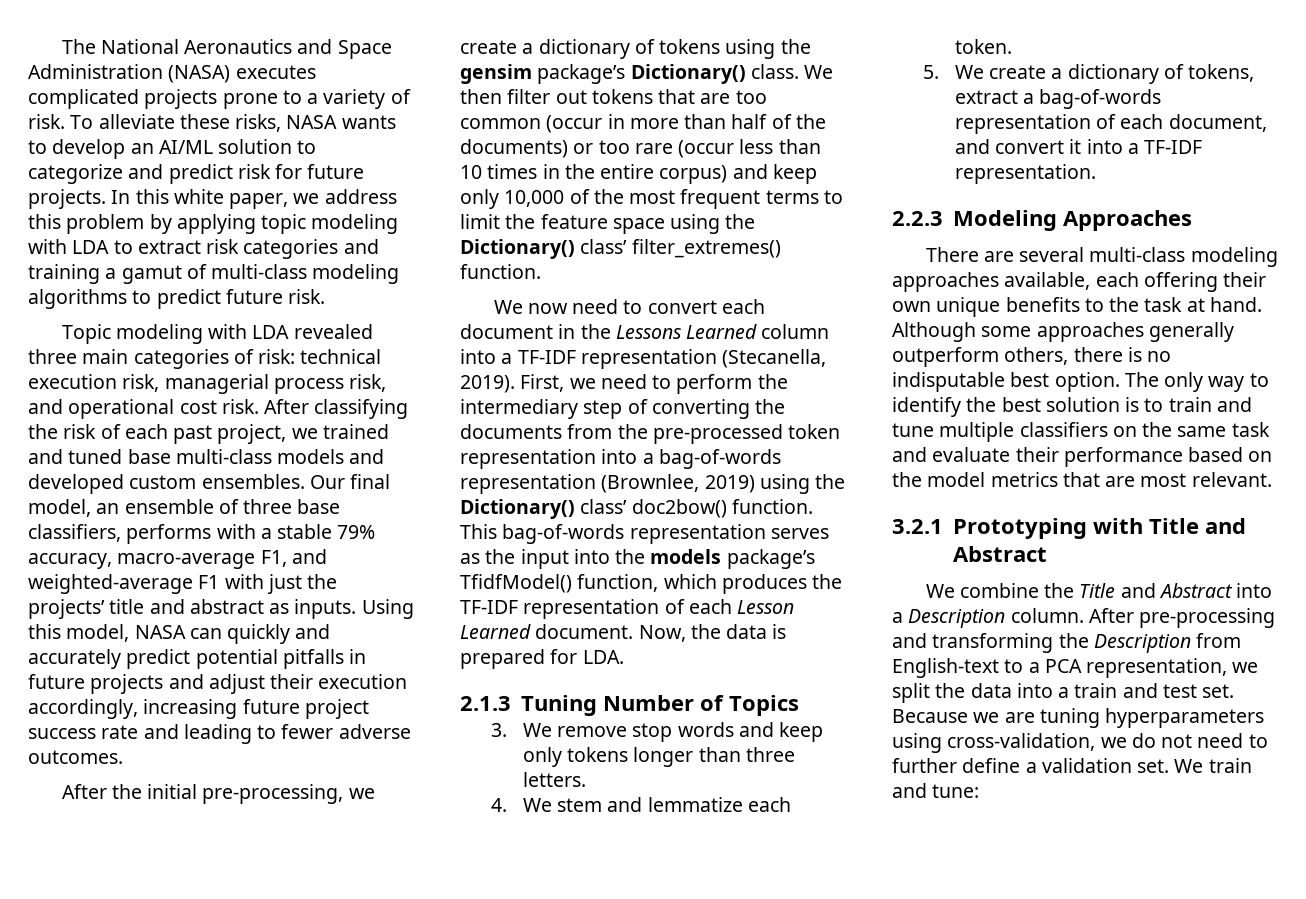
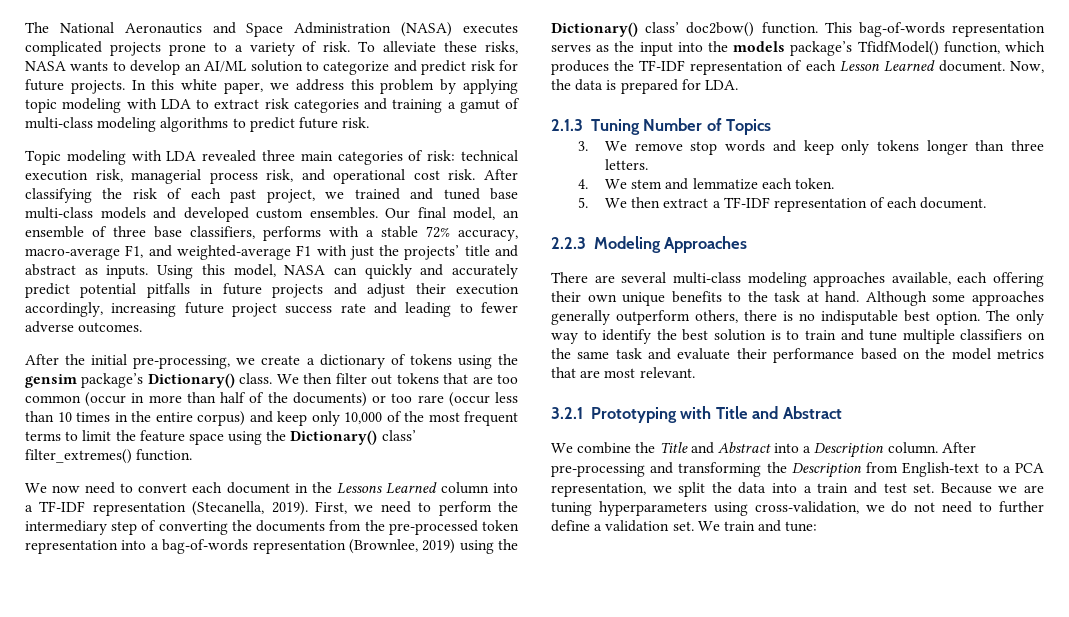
- Our final model, an ensemble of three base classifiers, performs with a stable 79% accuracy, macro-average F1, and weighted-average F1 with just the projects’ title and abstract as inputs.
+ Our final model, an ensemble of three base classifiers, performs with a stable 72% accuracy, macro-average F1, and weighted-average F1 with just the projects’ title and abstract as inputs.
- 5. We create a dictionary of tokens, extract a bag-of-words representation of each document, and convert it into a TF-IDF representation.
+ 5. We then extract a TF-IDF representation of each document.

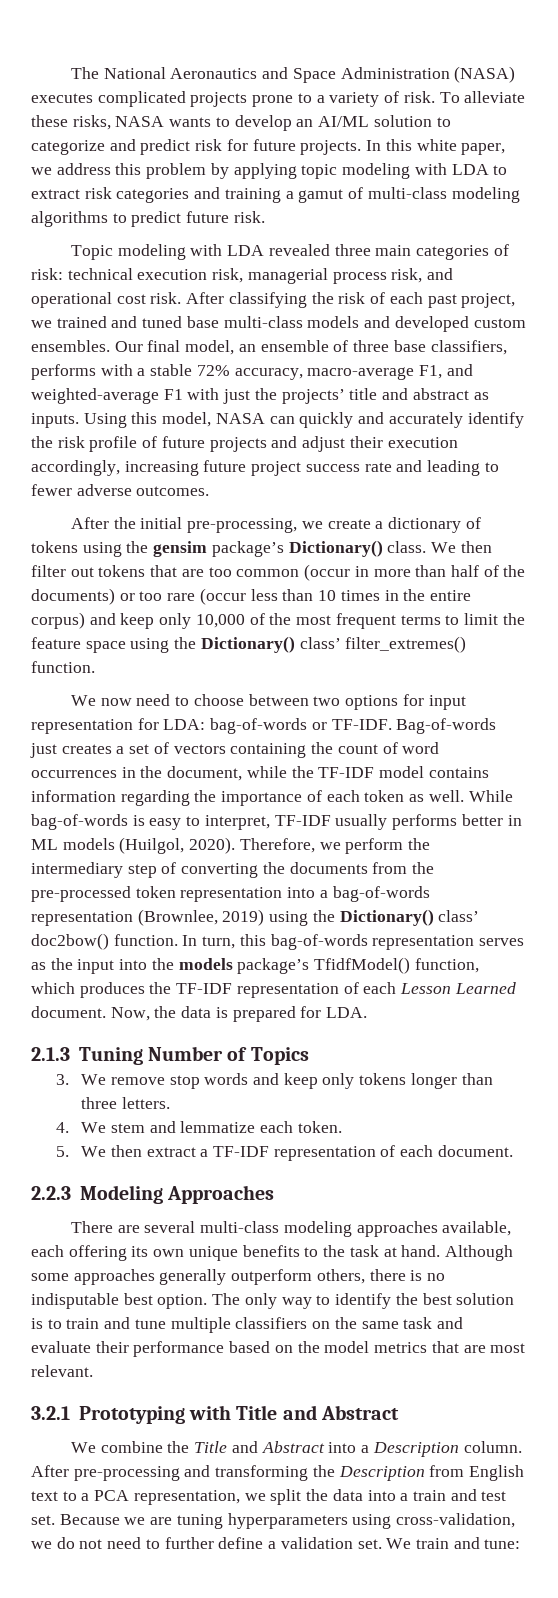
- Using this model, NASA can quickly and accurately predict potential pitfalls in future projects and adjust their execution accordingly, increasing future project success rate and leading to fewer adverse outcomes.
+ Using this model, NASA can quickly and accurately identify the risk profile of future projects and adjust their execution accordingly, increasing future project success rate and leading to fewer adverse outcomes.
- We now need to convert each document in the Lessons Learned column into a TF-IDF representation (Stecanella, 2019). First, we need to perform the intermediary step of converting the documents from the pre-processed token representation into a bag-of-words representation (Brownlee, 2019) using the Dictionary() class’ doc2bow() function.
+ We now need to choose between two options for input representation for LDA: bag-of-words or TF-IDF. Bag-of-words just creates a set of vectors containing the count of word occurrences in the document, while the TF-IDF model contains information regarding the importance of each token as well. While bag-of-words is easy to interpret, TF-IDF usually performs better in ML models (Huilgol, 2020). Therefore, we perform the intermediary step of converting the documents from the pre-processed token representation into a bag-of-words representation (Brownlee, 2019) using the Dictionary() class’ doc2bow() function.
- This bag-of-words representation serves as the input into the models package’s TfidfModel() function, which produces the TF-IDF representation of each Lesson Learned document.
+ In turn, this bag-of-words representation serves as the input into the models package’s TfidfModel() function, which produces the TF-IDF representation of each Lesson Learned document.
- There are several multi-class modeling approaches available, each offering their own unique benefits to the task at hand.
+ There are several multi-class modeling approaches available, each offering its own unique benefits to the task at hand.
- After pre-processing and transforming the Description from English-text to a PCA representation, we split the data into a train and test set.
+ After pre-processing and transforming the Description from English text to a PCA representation, we split the data into a train and test set.

